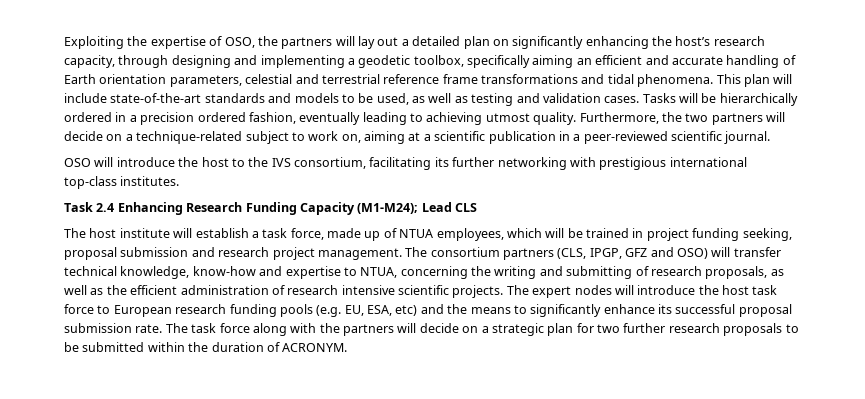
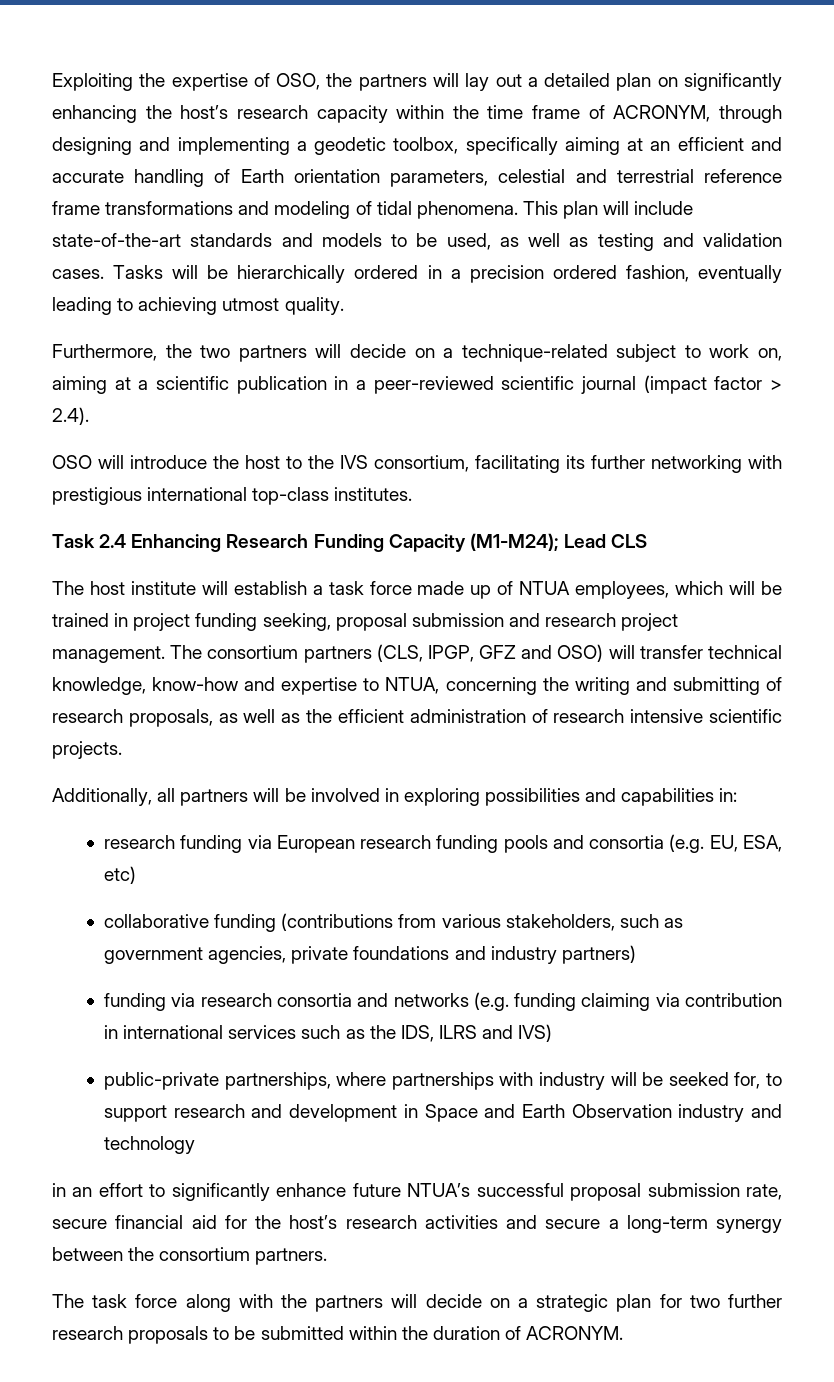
- Exploiting the expertise of OSO, the partners will lay out a detailed plan on significantly enhancing the host’s research capacity, through designing and implementing a geodetic toolbox, specifically aiming an efficient and accurate handling of Earth orientation parameters, celestial and terrestrial reference frame transformations and tidal phenomena.
+ Exploiting the expertise of OSO, the partners will lay out a detailed plan on significantly enhancing the host’s research capacity within the time frame of ACRONYM, through designing and implementing a geodetic toolbox, specifically aiming at an efficient and accurate handling of Earth orientation parameters, celestial and terrestrial reference frame transformations and modeling of tidal phenomena.
- Tasks will be hierarchically ordered in a precision ordered fashion, eventually leading to achieving utmost quality. Furthermore, the two partners will decide on a technique-related subject to work on, aiming at a scientific publication in a peer-reviewed scientific journal.
+ Tasks will be hierarchically ordered in a precision ordered fashion, eventually leading to achieving utmost quality.
+ Furthermore, the two partners will decide on a technique-related subject to work on, aiming at a scientific publication in a peer-reviewed scientific journal (impact factor > 2.4).
- The host institute will establish a task force, made up of NTUA employees, which will be trained in project funding seeking, proposal submission and research project management.
+ The host institute will establish a task force made up of NTUA employees, which will be trained in project funding seeking, proposal submission and research project management.
- The consortium partners (CLS, IPGP, GFZ and OSO) will transfer technical knowledge, know-how and expertise to NTUA, concerning the writing and submitting of research proposals, as well as the efficient administration of research intensive scientific projects. The expert nodes will introduce the host task force to European research funding pools (e.g. EU, ESA, etc) and the means to significantly enhance its successful proposal submission rate. The task force along with the partners will decide on a strategic plan for two further research proposals to be submitted within the duration of ACRONYM.
+ The consortium partners (CLS, IPGP, GFZ and OSO) will transfer technical knowledge, know-how and expertise to NTUA, concerning the writing and submitting of research proposals, as well as the efficient administration of research intensive scientific projects.
+ Additionally, all partners will be involved in exploring possibilities and capabilities in:
+ research funding via European research funding pools and consortia (e.g. EU, ESA, etc)
+ collaborative funding (contributions from various stakeholders, such as government agencies, private foundations and industry partners)
+ funding via research consortia and networks (e.g. funding claiming via contribution in international services such as the IDS, ILRS and IVS)
+ public-private partnerships, where partnerships with industry will be seeked for, to support research and development in Space and Earth Observation industry and technology
+ in an effort to significantly enhance future NTUA’s successful proposal submission rate, secure financial aid for the host’s research activities and secure a long-term synergy between the consortium partners.
+ The task force along with the partners will decide on a strategic plan for two further research proposals to be submitted within the duration of ACRONYM.

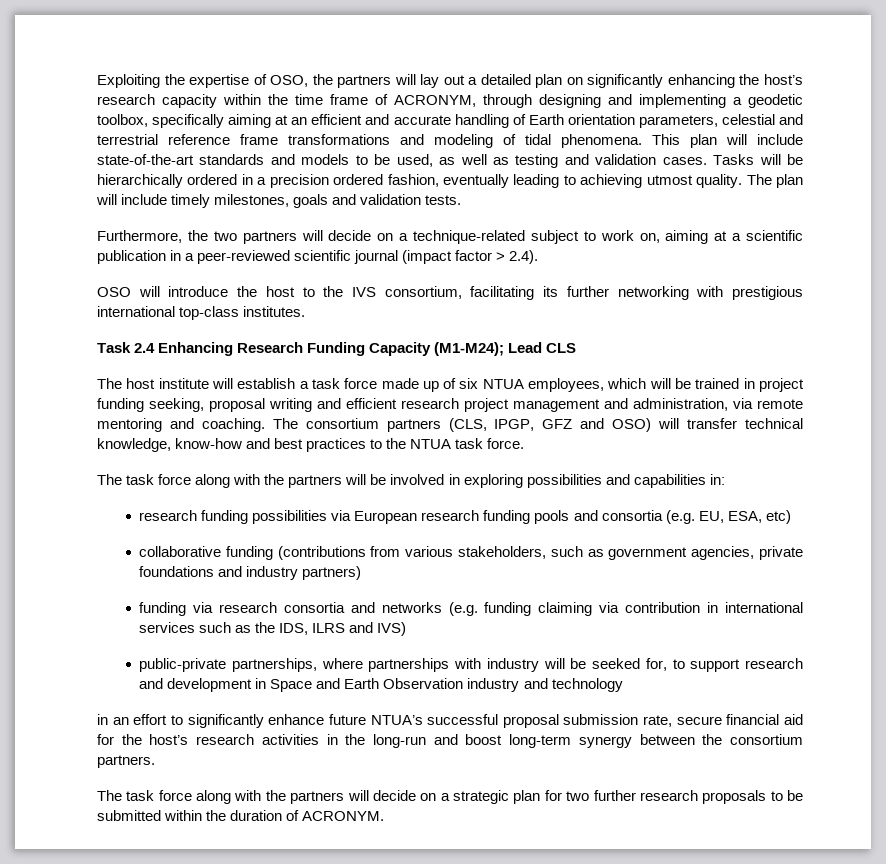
+ The plan will include timely milestones, goals and validation tests.
- The host institute will establish a task force made up of NTUA employees, which will be trained in project funding seeking, proposal submission and research project management.
+ The host institute will establish a task force made up of six NTUA employees, which will be trained in project funding seeking, proposal writing and efficient research project management and administration, via remote mentoring and coaching.
- The consortium partners (CLS, IPGP, GFZ and OSO) will transfer technical knowledge, know-how and expertise to NTUA, concerning the writing and submitting of research proposals, as well as the efficient administration of research intensive scientific projects.
- Additionally, all partners will be involved in exploring possibilities and capabilities in:
+ The consortium partners (CLS, IPGP, GFZ and OSO) will transfer technical knowledge, know-how and best practices to the NTUA task force.
+ The task force along with the partners will be involved in exploring possibilities and capabilities in:
- research funding via European research funding pools and consortia (e.g. EU, ESA, etc)
+ research funding possibilities via European research funding pools and consortia (e.g. EU, ESA, etc)
- in an effort to significantly enhance future NTUA’s successful proposal submission rate, secure financial aid for the host’s research activities and secure a long-term synergy between the consortium partners.
+ in an effort to significantly enhance future NTUA’s successful proposal submission rate, secure financial aid for the host’s research activities in the long-run and boost long-term synergy between the consortium partners.

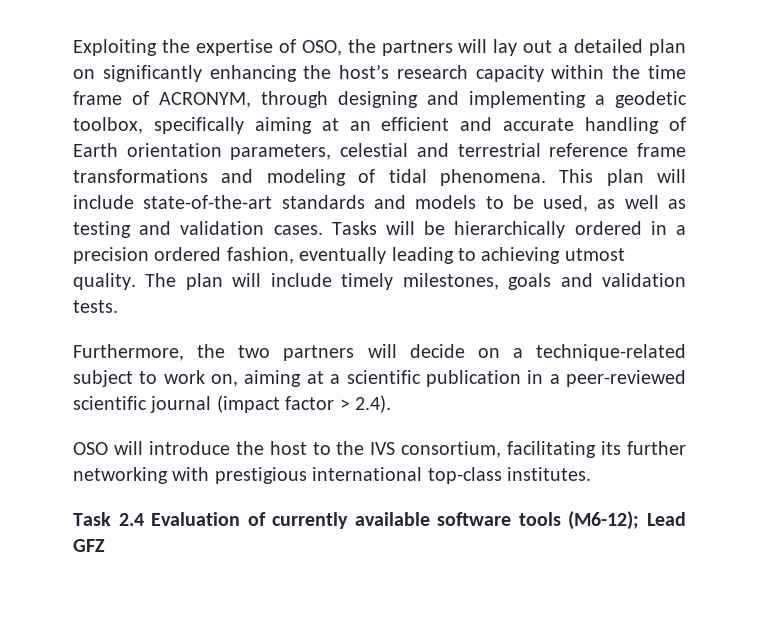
- Task 2.4 Enhancing Research Funding Capacity (M1-M24); Lead CLS
- The host institute will establish a task force made up of six NTUA employees, which will be trained in project funding seeking, proposal writing and efficient research project management and administration, via remote mentoring and coaching. The consortium partners (CLS, IPGP, GFZ and OSO) will transfer technical knowledge, know-how and best practices to the NTUA task force.
- The task force along with the partners will be involved in exploring possibilities and capabilities in:
- research funding possibilities via European research funding pools and consortia (e.g. EU, ESA, etc)
- collaborative funding (contributions from various stakeholders, such as government agencies, private foundations and industry partners)
- funding via research consortia and networks (e.g. funding claiming via contribution in international services such as the IDS, ILRS and IVS)
- public-private partnerships, where partnerships with industry will be seeked for, to support research and development in Space and Earth Observation industry and technology
- in an effort to significantly enhance future NTUA’s successful proposal submission rate, secure financial aid for the host’s research activities in the long-run and boost long-term synergy between the consortium partners.
- The task force along with the partners will decide on a strategic plan for two further research proposals to be submitted within the duration of ACRONYM.
+ Task 2.4 Evaluation of currently available software tools (M6-12); Lead GFZ

